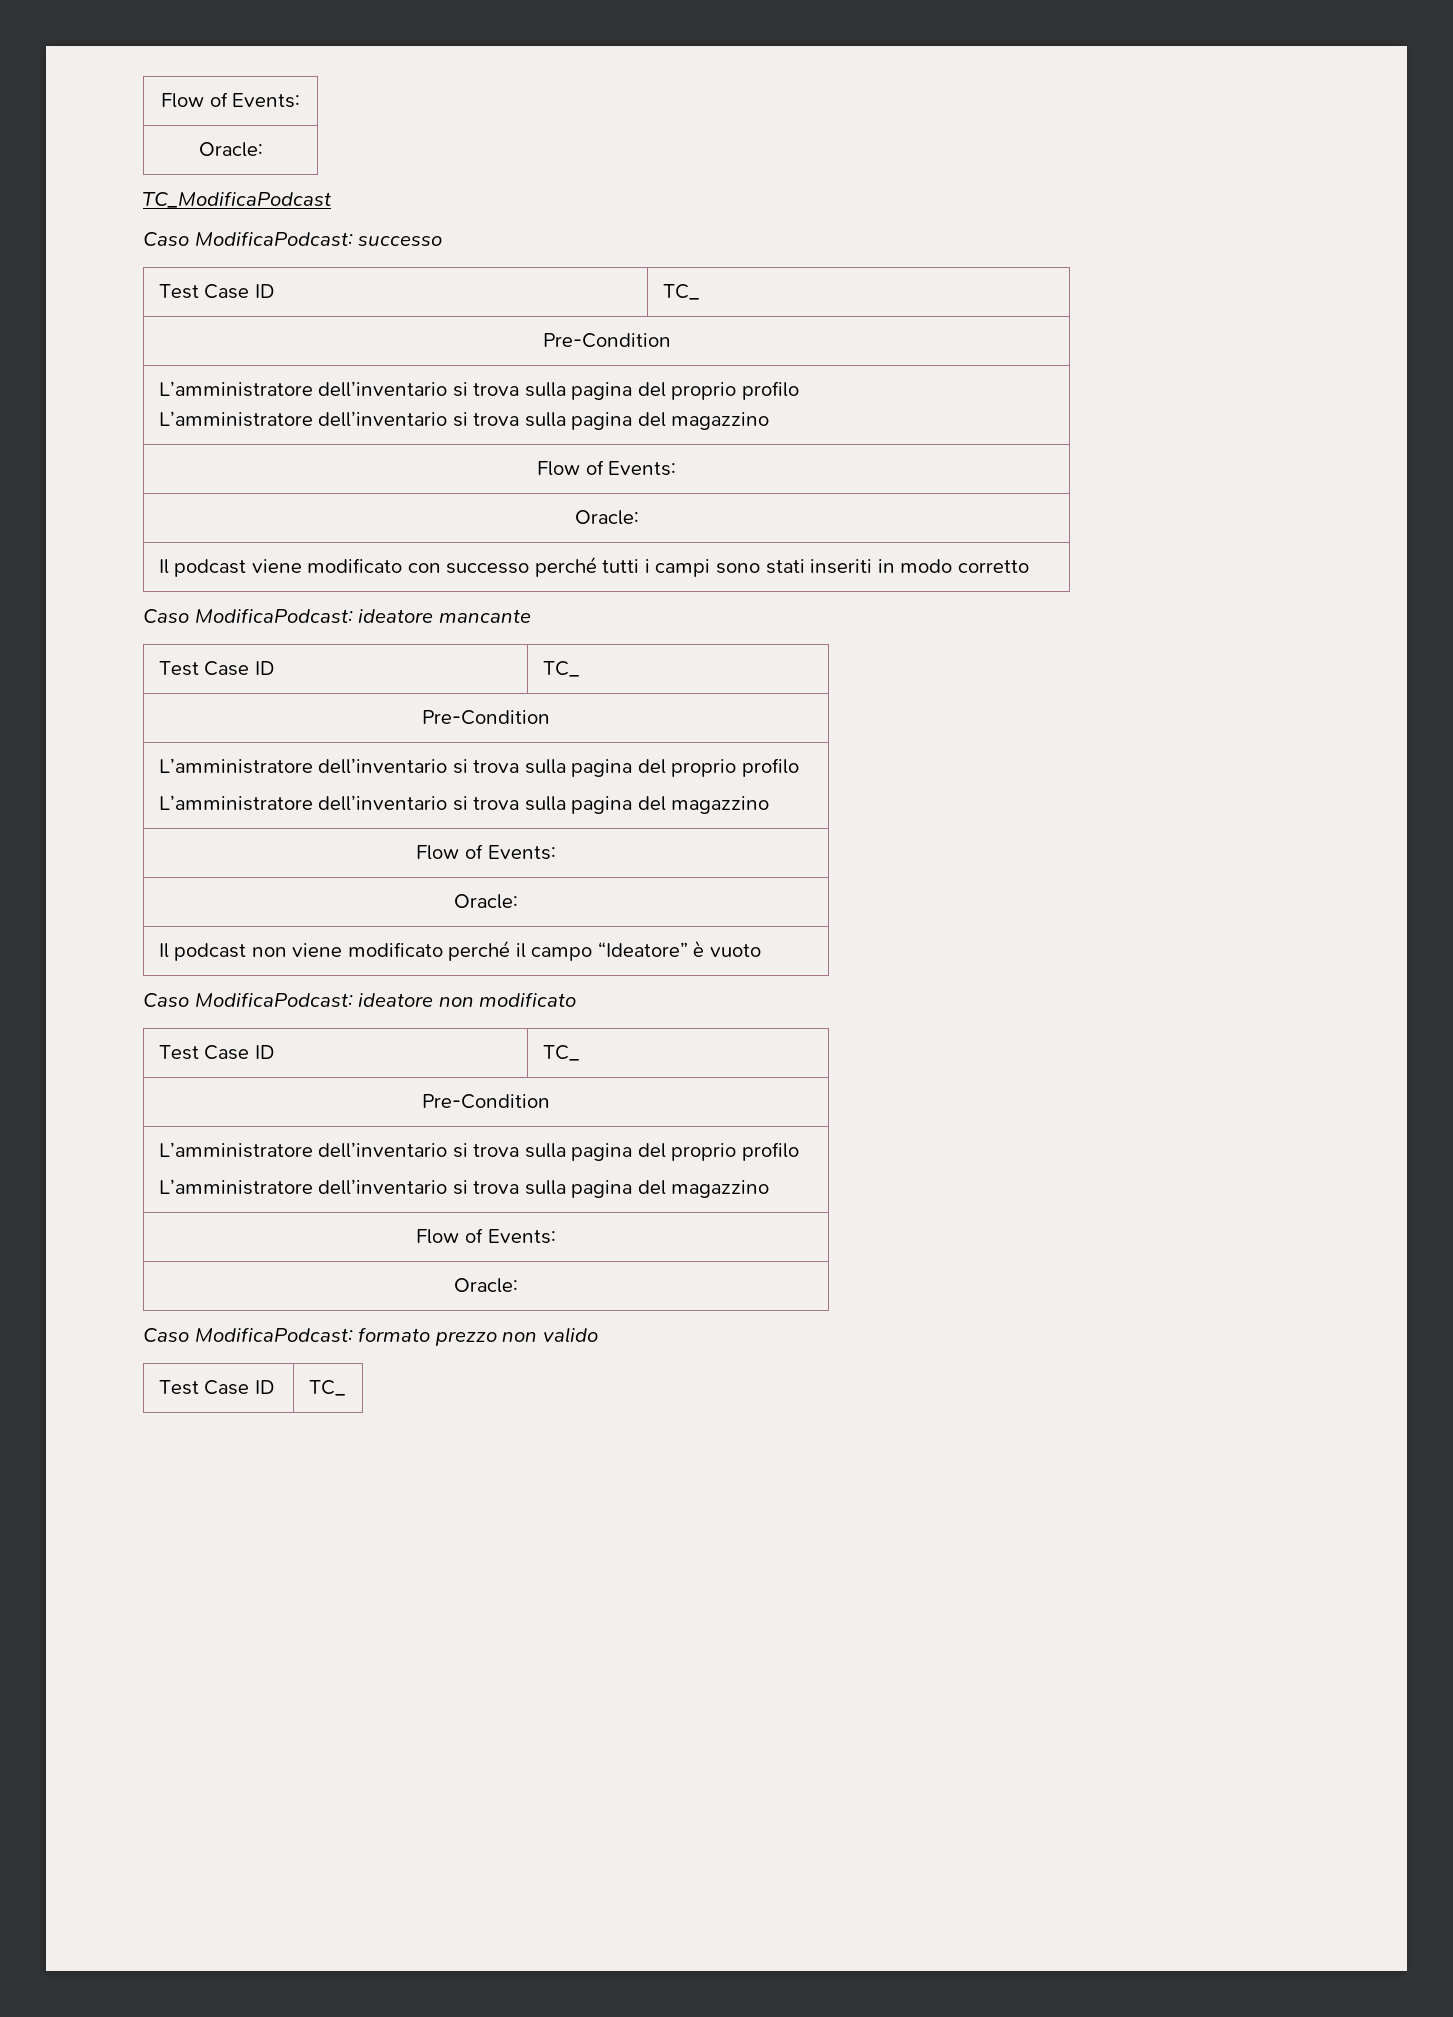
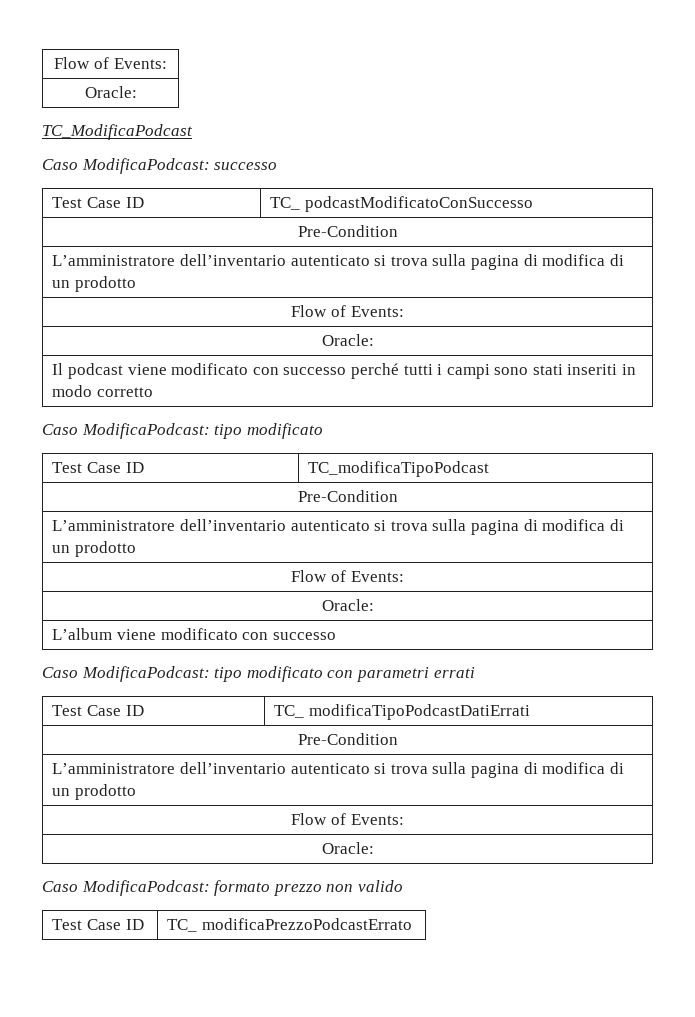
  Caso ModificaPodcast: successo
- Test Case ID | TC_
+ Test Case ID | TC_ podcastModificatoConSuccesso
  Pre-Condition
- L’amministratore dell’inventario si trova sulla pagina del proprio profilo
- L’amministratore dell’inventario si trova sulla pagina del magazzino
+ L’amministratore dell’inventario autenticato si trova sulla pagina di modifica di un prodotto
  Il podcast viene modificato con successo perché tutti i campi sono stati inseriti in modo corretto
- Caso ModificaPodcast: ideatore mancante
- Test Case ID | TC_
+ Caso ModificaPodcast: tipo modificato
+ Test Case ID | TC_modificaTipoPodcast
  Pre-Condition
- L’amministratore dell’inventario si trova sulla pagina del proprio profilo
- L’amministratore dell’inventario si trova sulla pagina del magazzino
+ L’amministratore dell’inventario autenticato si trova sulla pagina di modifica di un prodotto
  Flow of Events:
  Oracle:
- Il podcast non viene modificato perché il campo “Ideatore” è vuoto
- Caso ModificaPodcast: ideatore non modificato
- Test Case ID | TC_
+ L’album viene modificato con successo
+ Caso ModificaPodcast: tipo modificato con parametri errati
+ Test Case ID | TC_ modificaTipoPodcastDatiErrati
  Pre-Condition
- L’amministratore dell’inventario si trova sulla pagina del proprio profilo
- L’amministratore dell’inventario si trova sulla pagina del magazzino
+ L’amministratore dell’inventario autenticato si trova sulla pagina di modifica di un prodotto
  Caso ModificaPodcast: formato prezzo non valido
- Test Case ID | TC_
+ Test Case ID | TC_ modificaPrezzoPodcastErrato

